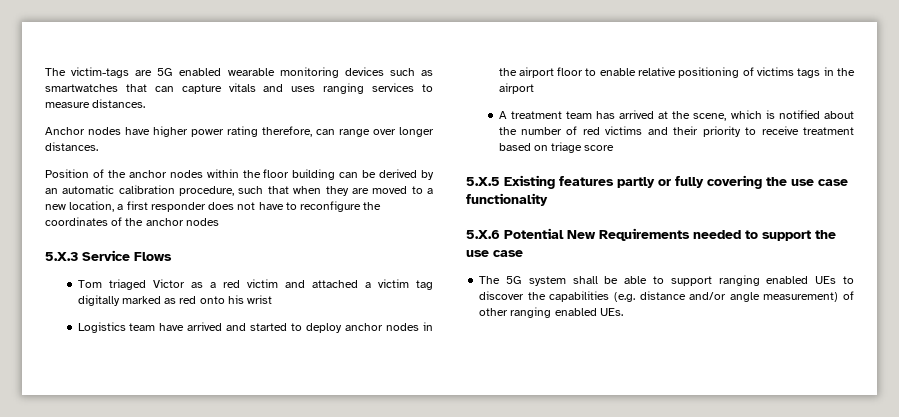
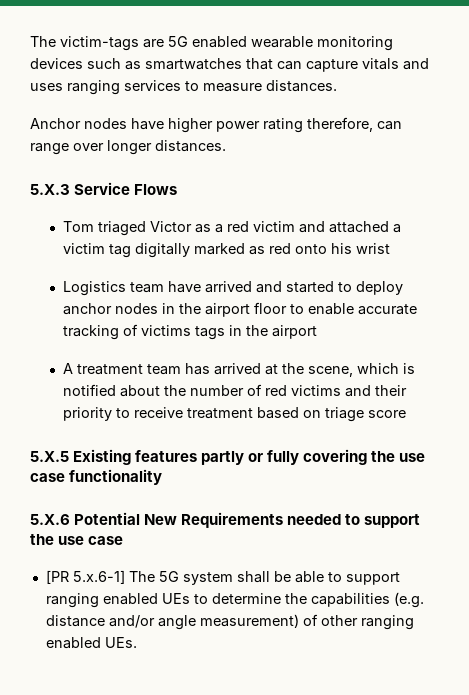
- Position of the anchor nodes within the floor building can be derived by an automatic calibration procedure, such that when they are moved to a new location, a first responder does not have to reconfigure the coordinates of the anchor nodes
- Logistics team have arrived and started to deploy anchor nodes in the airport floor to enable relative positioning of victims tags in the airport
+ Logistics team have arrived and started to deploy anchor nodes in the airport floor to enable accurate tracking of victims tags in the airport
- The 5G system shall be able to support ranging enabled UEs to discover the capabilities (e.g. distance and/or angle measurement) of other ranging enabled UEs.
+ [PR 5.x.6-1] The 5G system shall be able to support ranging enabled UEs to determine the capabilities (e.g. distance and/or angle measurement) of other ranging enabled UEs.

